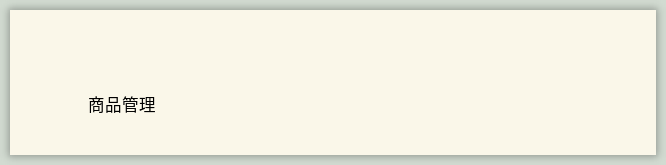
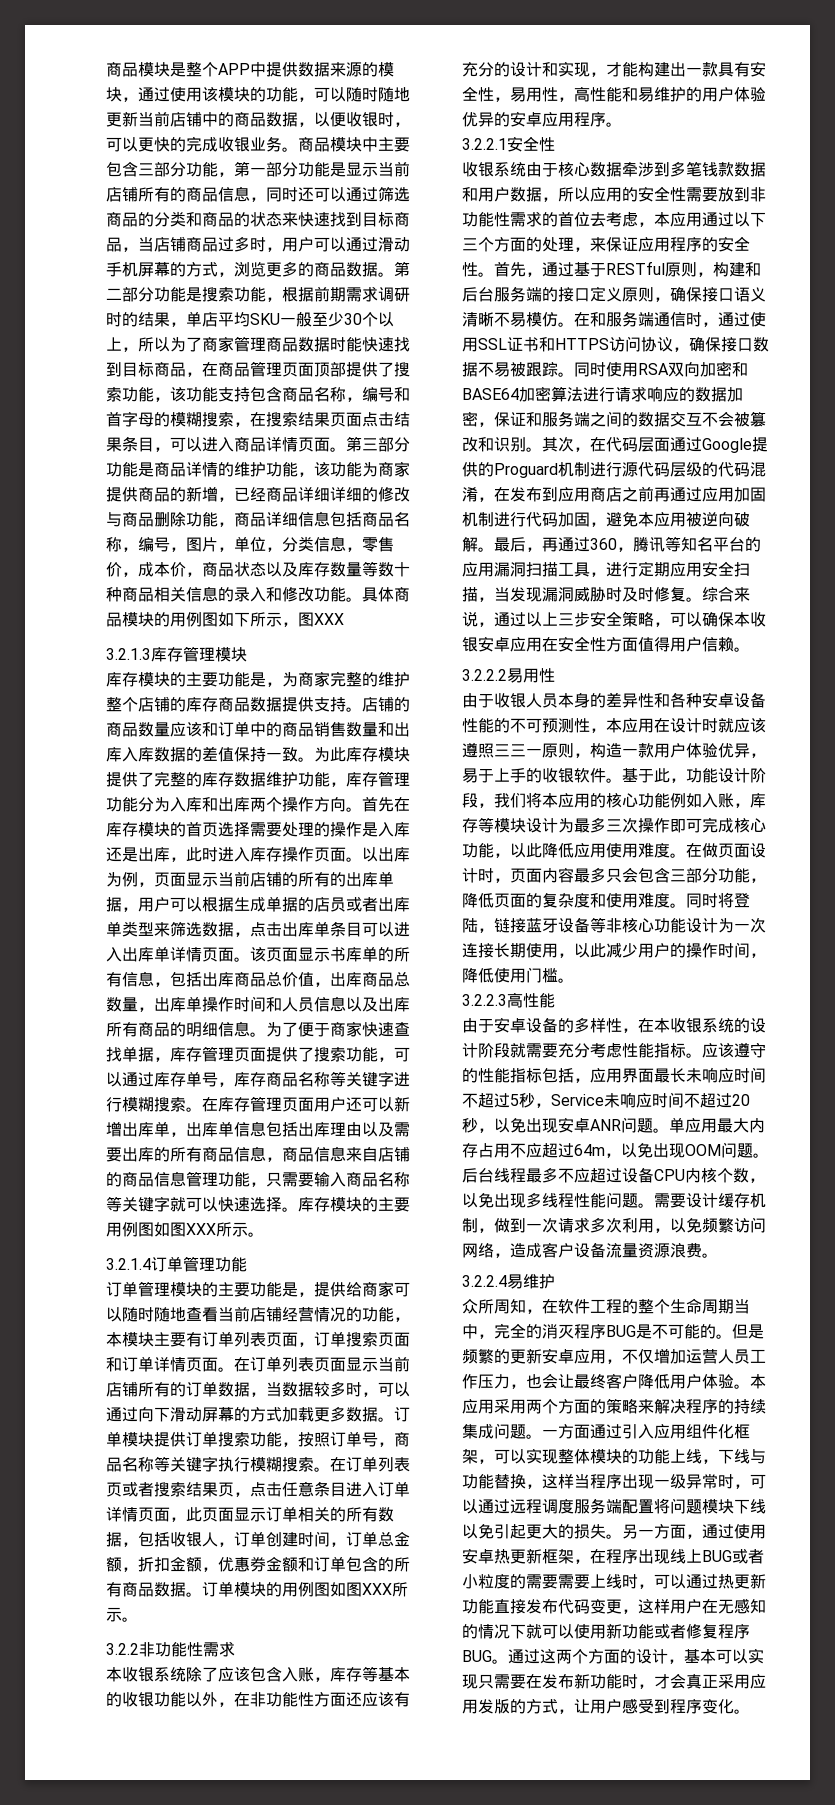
- 商品管理
+ 商品模块是整个APP中提供数据来源的模块，通过使用该模块的功能，可以随时随地更新当前店铺中的商品数据，以便收银时，可以更快的完成收银业务。商品模块中主要包含三部分功能，第一部分功能是显示当前店铺所有的商品信息，同时还可以通过筛选商品的分类和商品的状态来快速找到目标商品，当店铺商品过多时，用户可以通过滑动手机屏幕的方式，浏览更多的商品数据。第二部分功能是搜索功能，根据前期需求调研时的结果，单店平均SKU一般至少30个以上，所以为了商家管理商品数据时能快速找到目标商品，在商品管理页面顶部提供了搜索功能，该功能支持包含商品名称，编号和首字母的模糊搜索，在搜索结果页面点击结果条目，可以进入商品详情页面。第三部分功能是商品详情的维护功能，该功能为商家提供商品的新增，已经商品详细详细的修改与商品删除功能，商品详细信息包括商品名称，编号，图片，单位，分类信息，零售价，成本价，商品状态以及库存数量等数十种商品相关信息的录入和修改功能。具体商品模块的用例图如下所示，图XXX
+ 3.2.1.3库存管理模块
+ 库存模块的主要功能是，为商家完整的维护整个店铺的库存商品数据提供支持。店铺的商品数量应该和订单中的商品销售数量和出库入库数据的差值保持一致。为此库存模块提供了完整的库存数据维护功能，库存管理功能分为入库和出库两个操作方向。首先在库存模块的首页选择需要处理的操作是入库还是出库，此时进入库存操作页面。以出库为例，页面显示当前店铺的所有的出库单据，用户可以根据生成单据的店员或者出库单类型来筛选数据，点击出库单条目可以进入出库单详情页面。该页面显示书库单的所有信息，包括出库商品总价值，出库商品总数量，出库单操作时间和人员信息以及出库所有商品的明细信息。为了便于商家快速查找单据，库存管理页面提供了搜索功能，可以通过库存单号，库存商品名称等关键字进行模糊搜索。在库存管理页面用户还可以新增出库单，出库单信息包括出库理由以及需要出库的所有商品信息，商品信息来自店铺的商品信息管理功能，只需要输入商品名称等关键字就可以快速选择。库存模块的主要用例图如图XXX所示。
+ 3.2.1.4订单管理功能
+ 订单管理模块的主要功能是，提供给商家可以随时随地查看当前店铺经营情况的功能，本模块主要有订单列表页面，订单搜索页面和订单详情页面。在订单列表页面显示当前店铺所有的订单数据，当数据较多时，可以通过向下滑动屏幕的方式加载更多数据。订单模块提供订单搜索功能，按照订单号，商品名称等关键字执行模糊搜索。在订单列表页或者搜索结果页，点击任意条目进入订单详情页面，此页面显示订单相关的所有数据，包括收银人，订单创建时间，订单总金额，折扣金额，优惠券金额和订单包含的所有商品数据。订单模块的用例图如图XXX所示。
+ 3.2.2非功能性需求
+ 本收银系统除了应该包含入账，库存等基本的收银功能以外，在非功能性方面还应该有充分的设计和实现，才能构建出一款具有安全性，易用性，高性能和易维护的用户体验优异的安卓应用程序。
+ 3.2.2.1安全性
+ 收银系统由于核心数据牵涉到多笔钱款数据和用户数据，所以应用的安全性需要放到非功能性需求的首位去考虑，本应用通过以下三个方面的处理，来保证应用程序的安全性。首先，通过基于RESTful原则，构建和后台服务端的接口定义原则，确保接口语义清晰不易模仿。在和服务端通信时，通过使用SSL证书和HTTPS访问协议，确保接口数据不易被跟踪。同时使用RSA双向加密和BASE64加密算法进行请求响应的数据加密，保证和服务端之间的数据交互不会被篡改和识别。其次，在代码层面通过Google提供的Proguard机制进行源代码层级的代码混淆，在发布到应用商店之前再通过应用加固机制进行代码加固，避免本应用被逆向破解。最后，再通过360，腾讯等知名平台的应用漏洞扫描工具，进行定期应用安全扫描，当发现漏洞威胁时及时修复。综合来说，通过以上三步安全策略，可以确保本收银安卓应用在安全性方面值得用户信赖。
+ 3.2.2.2易用性
+ 由于收银人员本身的差异性和各种安卓设备性能的不可预测性，本应用在设计时就应该遵照三三一原则，构造一款用户体验优异，易于上手的收银软件。基于此，功能设计阶段，我们将本应用的核心功能例如入账，库存等模块设计为最多三次操作即可完成核心功能，以此降低应用使用难度。在做页面设计时，页面内容最多只会包含三部分功能，降低页面的复杂度和使用难度。同时将登陆，链接蓝牙设备等非核心功能设计为一次连接长期使用，以此减少用户的操作时间，降低使用门槛。
+ 3.2.2.3高性能
+ 由于安卓设备的多样性，在本收银系统的设计阶段就需要充分考虑性能指标。应该遵守的性能指标包括，应用界面最长未响应时间不超过5秒，Service未响应时间不超过20秒，以免出现安卓ANR问题。单应用最大内存占用不应超过64m，以免出现OOM问题。后台线程最多不应超过设备CPU内核个数，以免出现多线程性能问题。需要设计缓存机制，做到一次请求多次利用，以免频繁访问网络，造成客户设备流量资源浪费。
+ 3.2.2.4易维护
+ 众所周知，在软件工程的整个生命周期当中，完全的消灭程序BUG是不可能的。但是频繁的更新安卓应用，不仅增加运营人员工作压力，也会让最终客户降低用户体验。本应用采用两个方面的策略来解决程序的持续集成问题。一方面通过引入应用组件化框架，可以实现整体模块的功能上线，下线与功能替换，这样当程序出现一级异常时，可以通过远程调度服务端配置将问题模块下线以免引起更大的损失。另一方面，通过使用安卓热更新框架，在程序出现线上BUG或者小粒度的需要需要上线时，可以通过热更新功能直接发布代码变更，这样用户在无感知的情况下就可以使用新功能或者修复程序BUG。通过这两个方面的设计，基本可以实现只需要在发布新功能时，才会真正采用应用发版的方式，让用户感受到程序变化。

